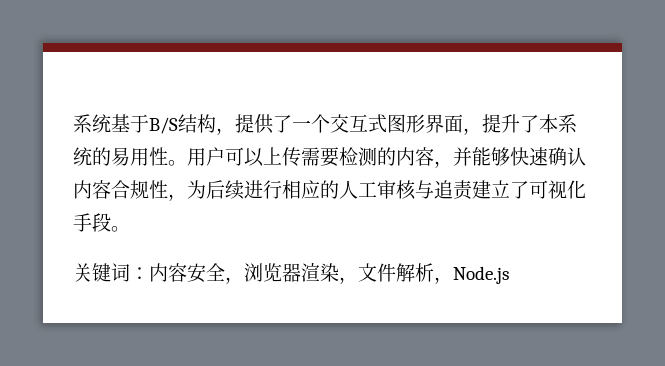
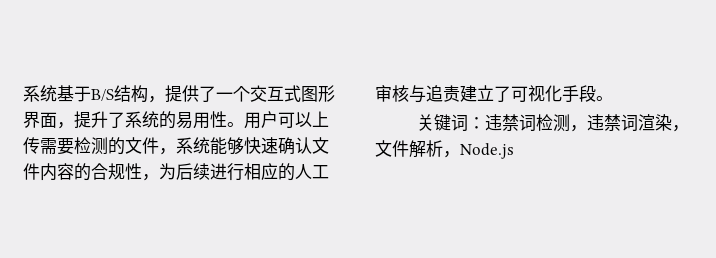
- 系统基于B/S结构，提供了一个交互式图形界面，提升了本系统的易用性。
+ 系统基于B/S结构，提供了一个交互式图形界面，提升了系统的易用性。
- 用户可以上传需要检测的内容，并能够快速确认内容合规性，为后续进行相应的人工审核与追责建立了可视化手段。
+ 用户可以上传需要检测的文件，系统能够快速确认文件内容的合规性，为后续进行相应的人工审核与追责建立了可视化手段。
- 关键词：内容安全，浏览器渲染，文件解析，Node.js
+ 关键词：违禁词检测，违禁词渲染，文件解析，Node.js

